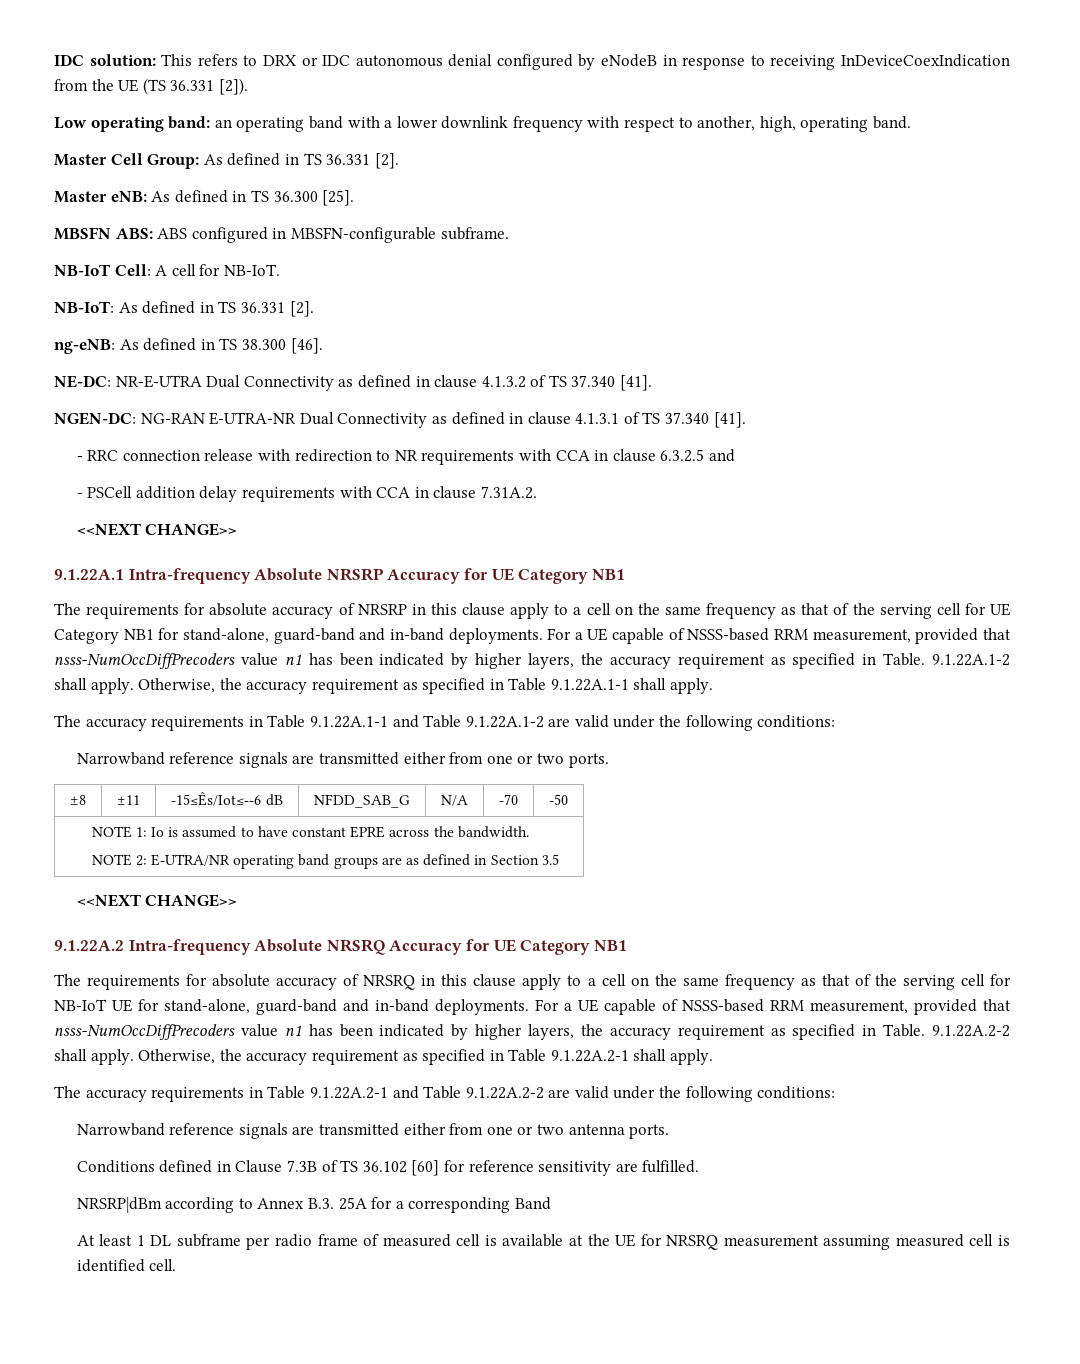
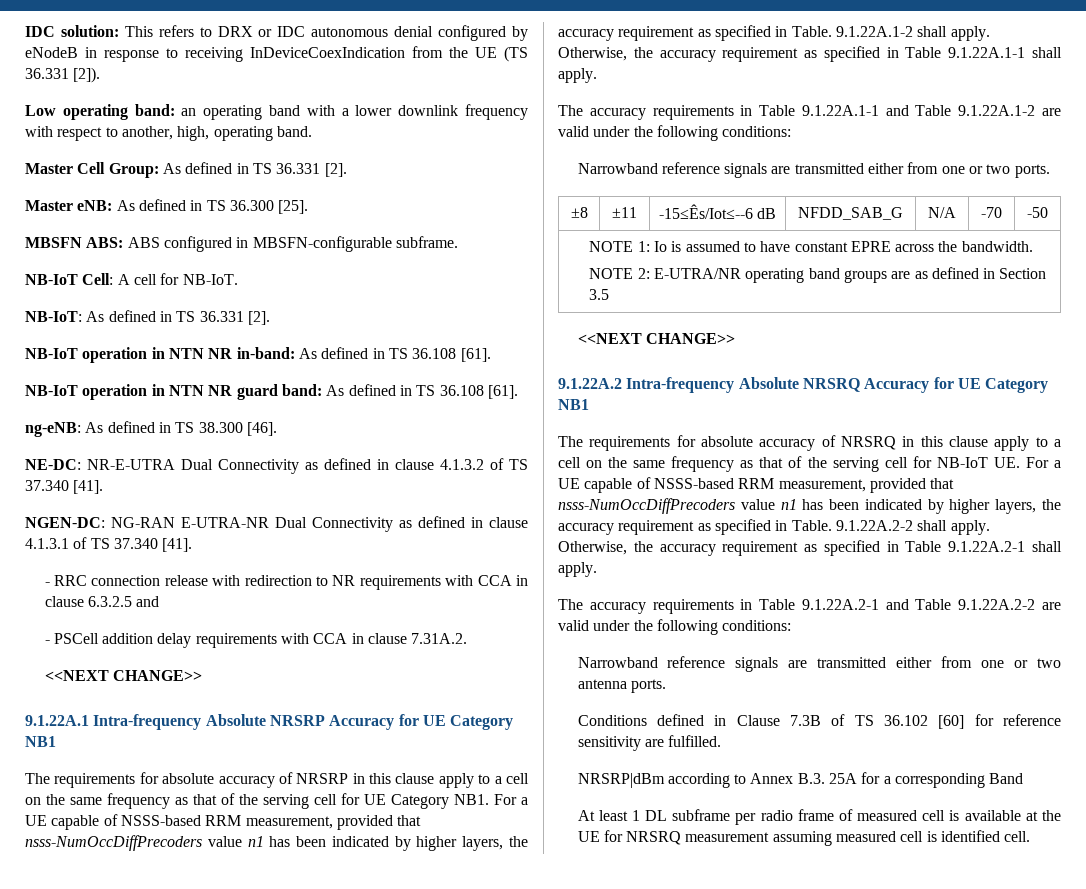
+ NB-IoT operation in NTN NR in-band: As defined in TS 36.108 [61].
+ NB-IoT operation in NTN NR guard band: As defined in TS 36.108 [61].
- The requirements for absolute accuracy of NRSRP in this clause apply to a cell on the same frequency as that of the serving cell for UE Category NB1 for stand-alone, guard-band and in-band deployments. For a UE capable of NSSS-based RRM measurement, provided that nsss-NumOccDiffPrecoders value n1 has been indicated by higher layers, the accuracy requirement as specified in Table.
+ The requirements for absolute accuracy of NRSRP in this clause apply to a cell on the same frequency as that of the serving cell for UE Category NB1. For a UE capable of NSSS-based RRM measurement, provided that nsss-NumOccDiffPrecoders value n1 has been indicated by higher layers, the accuracy requirement as specified in Table.
- The requirements for absolute accuracy of NRSRQ in this clause apply to a cell on the same frequency as that of the serving cell for NB-IoT UE for stand-alone, guard-band and in-band deployments. For a UE capable of NSSS-based RRM measurement, provided that nsss-NumOccDiffPrecoders value n1 has been indicated by higher layers, the accuracy requirement as specified in Table.
+ The requirements for absolute accuracy of NRSRQ in this clause apply to a cell on the same frequency as that of the serving cell for NB-IoT UE. For a UE capable of NSSS-based RRM measurement, provided that nsss-NumOccDiffPrecoders value n1 has been indicated by higher layers, the accuracy requirement as specified in Table.

